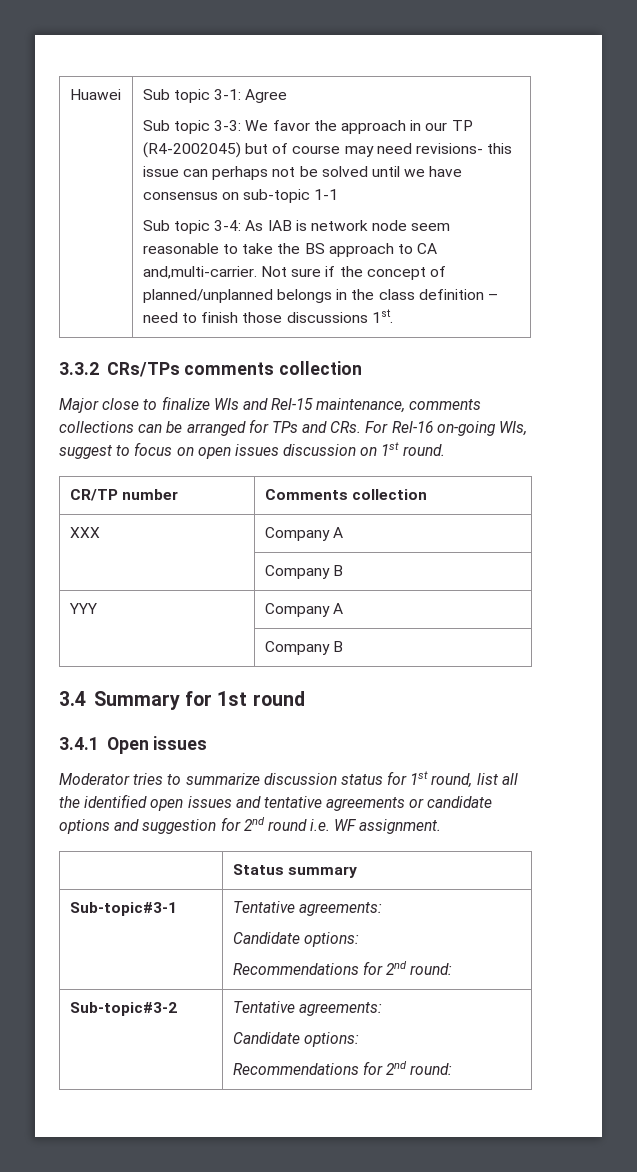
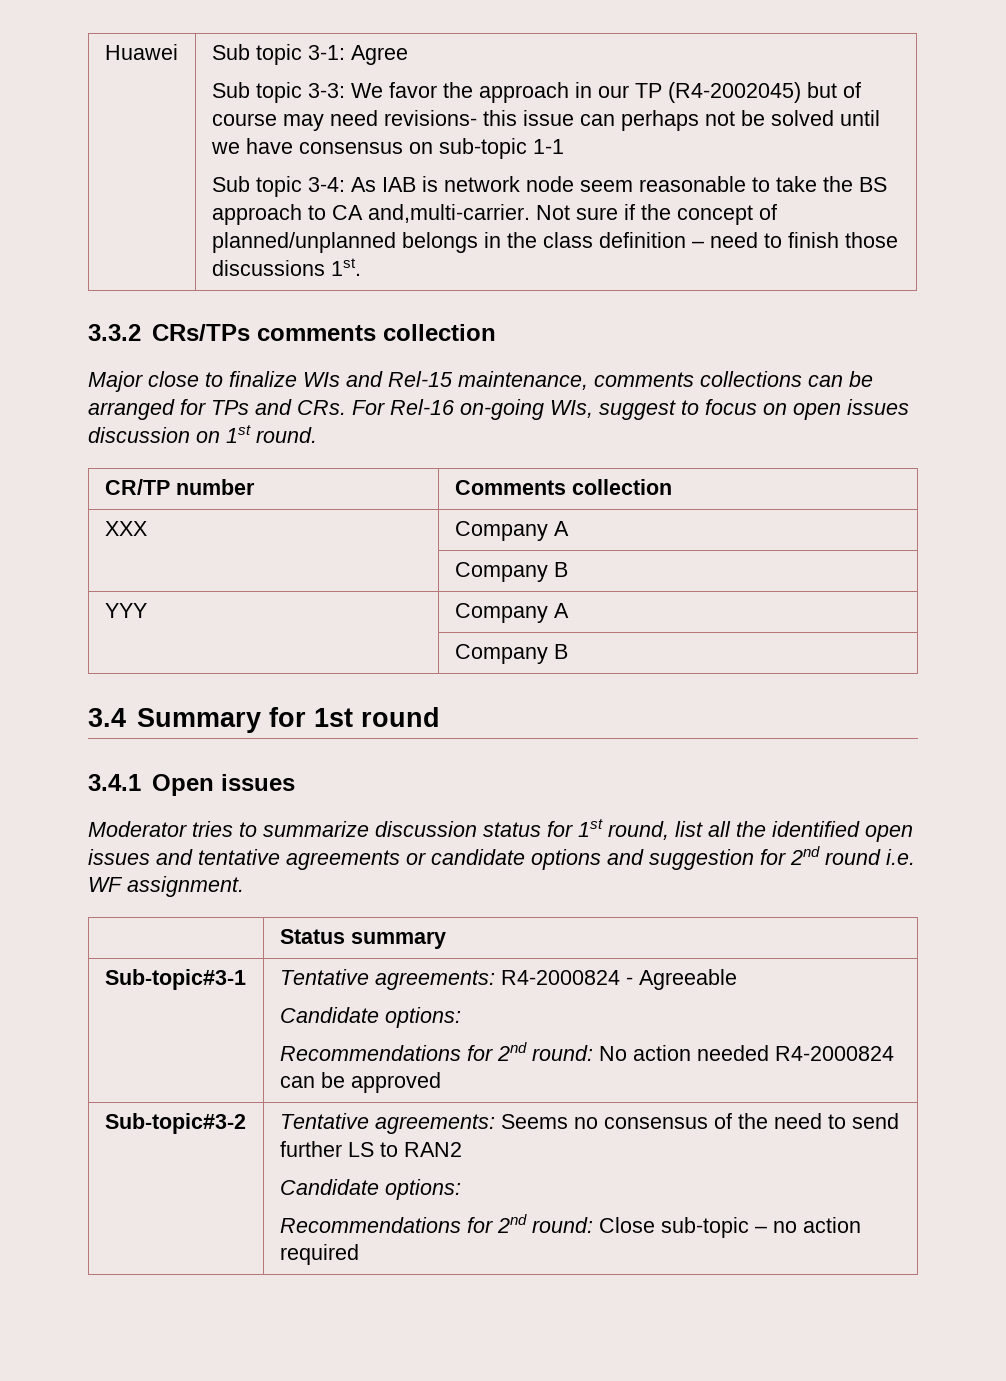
- Sub-topic#3-1 | Tentative agreements:
+ Sub-topic#3-1 | Tentative agreements: R4-2000824 - Agreeable
  Candidate options:
- Recommendations for 2nd round:
- Sub-topic#3-2 | Tentative agreements:
+ Recommendations for 2nd round: No action needed R4-2000824 can be approved
+ Sub-topic#3-2 | Tentative agreements: Seems no consensus of the need to send further LS to RAN2
  Candidate options:
- Recommendations for 2nd round:
+ Recommendations for 2nd round: Close sub-topic – no action required

